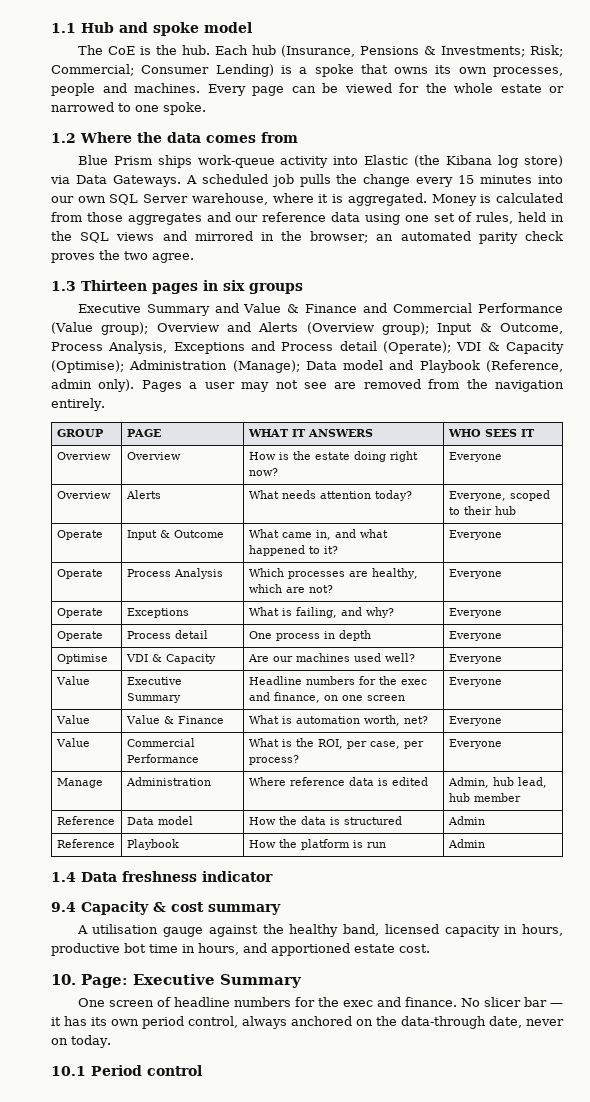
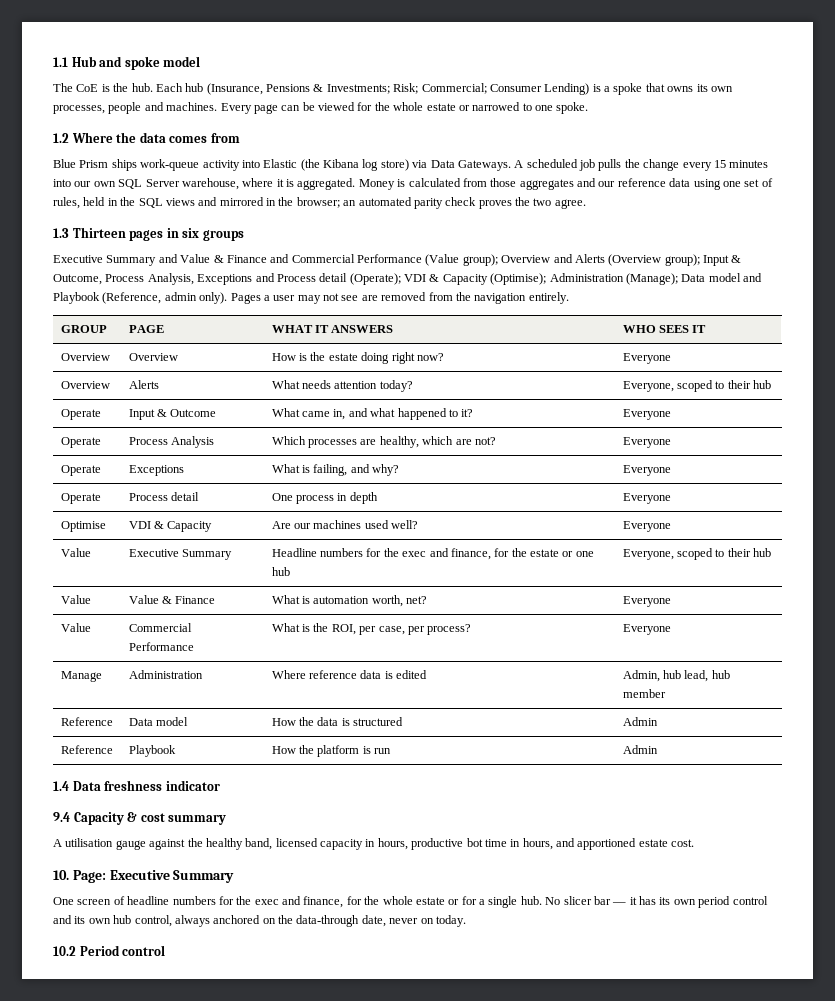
- Value | Executive Summary | Headline numbers for the exec and finance, on one screen | Everyone
+ Value | Executive Summary | Headline numbers for the exec and finance, for the estate or one hub | Everyone, scoped to their hub
- One screen of headline numbers for the exec and finance.
+ One screen of headline numbers for the exec and finance, for the whole estate or for a single hub.
- No slicer bar — it has its own period control, always anchored on the data-through date, never on today.
+ No slicer bar — it has its own period control and its own hub control, always anchored on the data-through date, never on today.
- 10.1 Period control
+ 10.2 Period control

